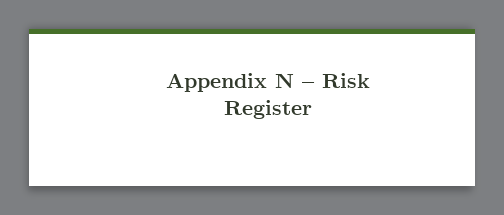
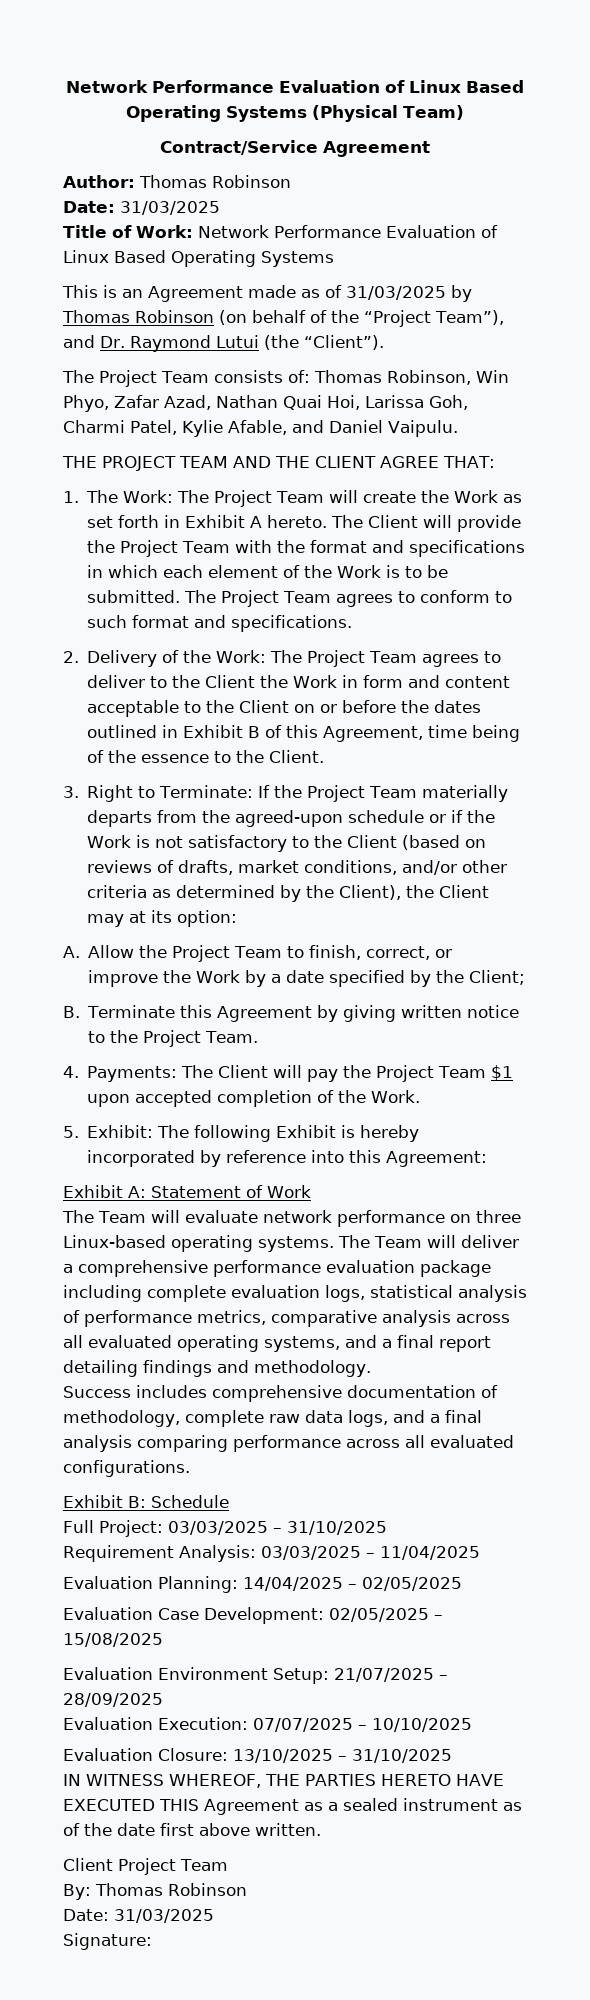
- Appendix N – Risk Register
+ Network Performance Evaluation of Linux Based Operating Systems (Physical Team)
+ Contract/Service Agreement
+ Author: Thomas Robinson
+ Date: 31/03/2025
+ Title of Work: Network Performance Evaluation of Linux Based Operating Systems
+ This is an Agreement made as of 31/03/2025 by Thomas Robinson (on behalf of the “Project Team”), and Dr. Raymond Lutui (the “Client”).
+ The Project Team consists of: Thomas Robinson, Win Phyo, Zafar Azad, Nathan Quai Hoi, Larissa Goh, Charmi Patel, Kylie Afable, and Daniel Vaipulu.
+ THE PROJECT TEAM AND THE CLIENT AGREE THAT:
+ 1. The Work: The Project Team will create the Work as set forth in Exhibit A hereto. The Client will provide the Project Team with the format and specifications in which each element of the Work is to be submitted. The Project Team agrees to conform to such format and specifications.
+ 2. Delivery of the Work: The Project Team agrees to deliver to the Client the Work in form and content acceptable to the Client on or before the dates outlined in Exhibit B of this Agreement, time being of the essence to the Client.
+ 3. Right to Terminate: If the Project Team materially departs from the agreed-upon schedule or if the Work is not satisfactory to the Client (based on reviews of drafts, market conditions, and/or other criteria as determined by the Client), the Client may at its option:
+ A. Allow the Project Team to finish, correct, or improve the Work by a date specified by the Client;
+ B. Terminate this Agreement by giving written notice to the Project Team.
+ 4. Payments: The Client will pay the Project Team $1 upon accepted completion of the Work.
+ 5. Exhibit: The following Exhibit is hereby incorporated by reference into this Agreement:
+ Exhibit A: Statement of Work
+ The Team will evaluate network performance on three Linux-based operating systems. The Team will deliver a comprehensive performance evaluation package including complete evaluation logs, statistical analysis of performance metrics, comparative analysis across all evaluated operating systems, and a final report detailing findings and methodology.
+ Success includes comprehensive documentation of methodology, complete raw data logs, and a final analysis comparing performance across all evaluated configurations.
+ Exhibit B: Schedule
+ Full Project: 03/03/2025 – 31/10/2025
+ Requirement Analysis: 03/03/2025 – 11/04/2025
+ Evaluation Planning: 14/04/2025 – 02/05/2025
+ Evaluation Case Development: 02/05/2025 – 15/08/2025
+ Evaluation Environment Setup: 21/07/2025 – 28/09/2025
+ Evaluation Execution: 07/07/2025 – 10/10/2025
+ Evaluation Closure: 13/10/2025 – 31/10/2025
+ IN WITNESS WHEREOF, THE PARTIES HERETO HAVE EXECUTED THIS Agreement as a sealed instrument as of the date first above written.
+ Client Project Team
+ By: Thomas Robinson
+ Date: 31/03/2025
+ Signature:

